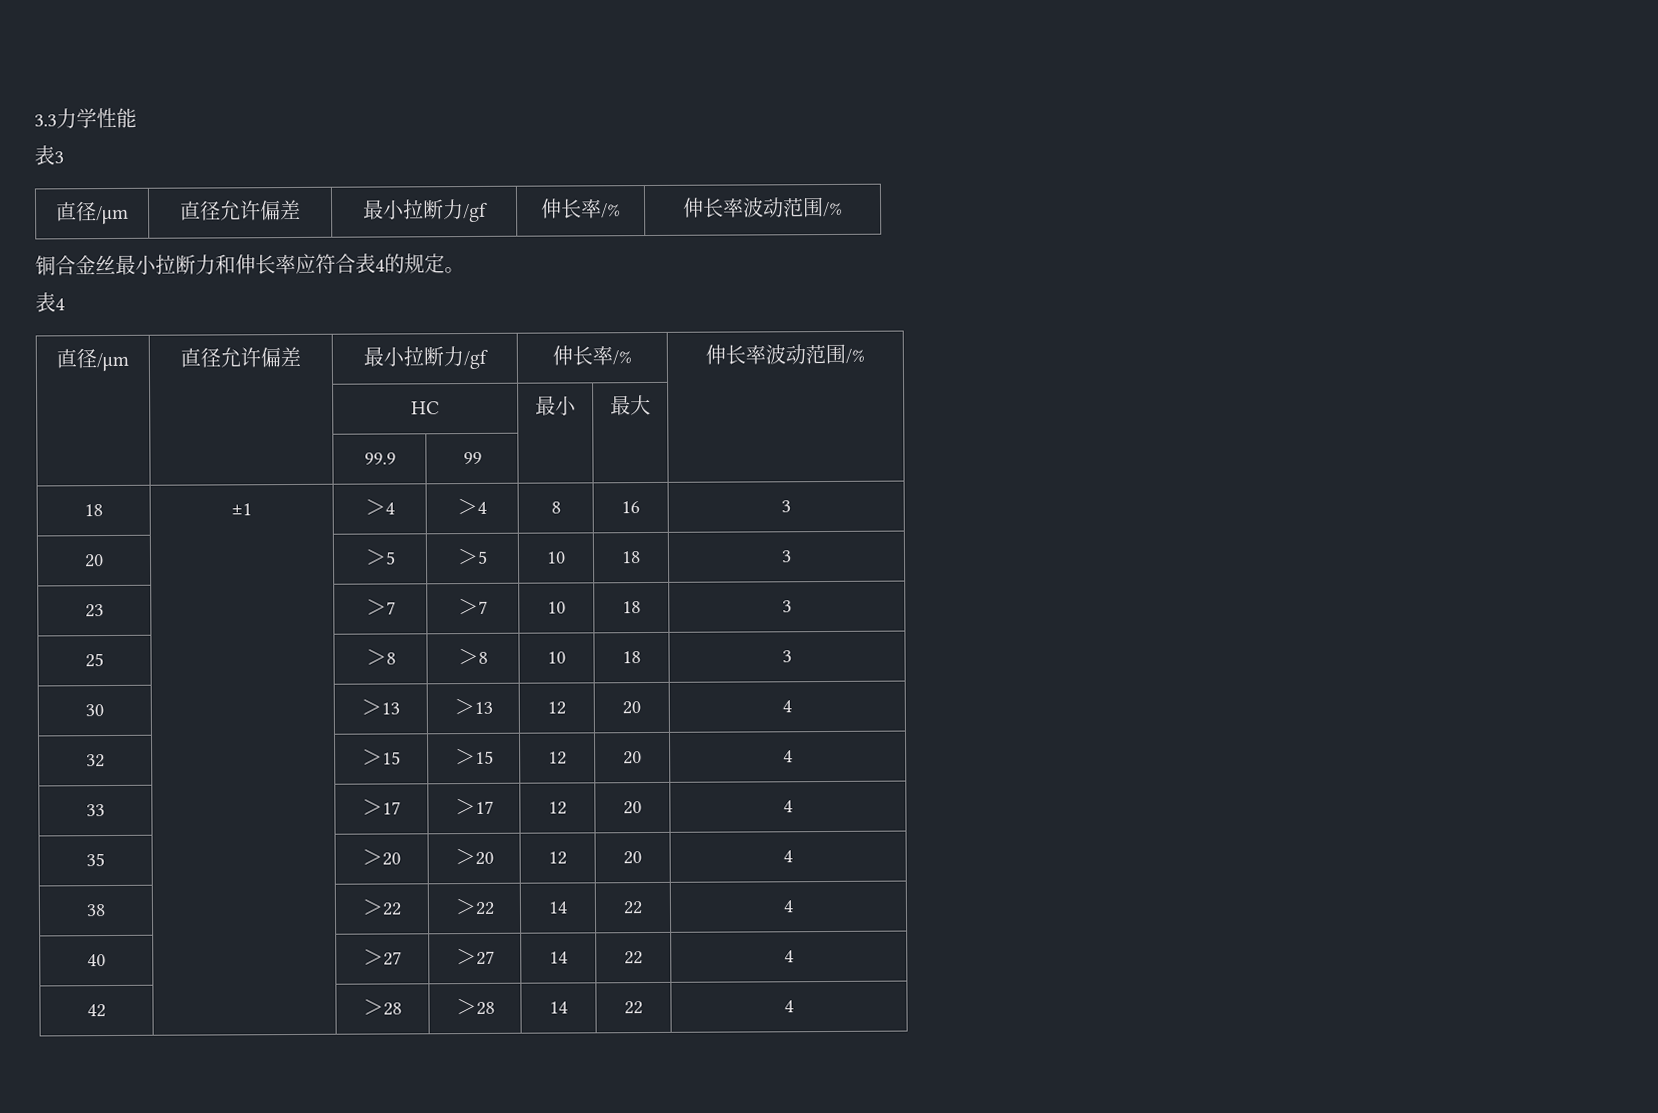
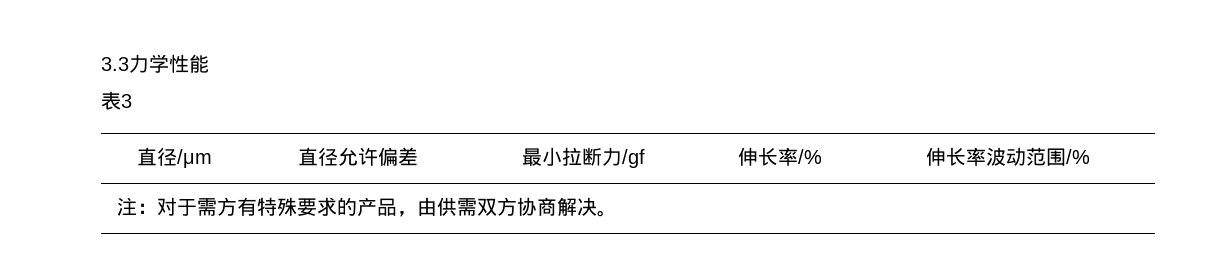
- 铜合金丝最小拉断力和伸长率应符合表4的规定。
- 表4
- 直径/μm | 直径允许偏差 | 最小拉断力/gf | 伸长率/% | 伸长率波动范围/%
- | | HC | 最小 | 最大 |
- | | 99.9 | 99 | | |
- 18 | ±1 | ＞4 | ＞4 | 8 | 16 | 3
- 20 | | ＞5 | ＞5 | 10 | 18 | 3
- 23 | | ＞7 | ＞7 | 10 | 18 | 3
- 25 | | ＞8 | ＞8 | 10 | 18 | 3
- 30 | | ＞13 | ＞13 | 12 | 20 | 4
- 32 | | ＞15 | ＞15 | 12 | 20 | 4
- 33 | | ＞17 | ＞17 | 12 | 20 | 4
- 35 | | ＞20 | ＞20 | 12 | 20 | 4
- 38 | | ＞22 | ＞22 | 14 | 22 | 4
- 40 | | ＞27 | ＞27 | 14 | 22 | 4
- 42 | | ＞28 | ＞28 | 14 | 22 | 4
+ 注：对于需方有特殊要求的产品，由供需双方协商解决。

